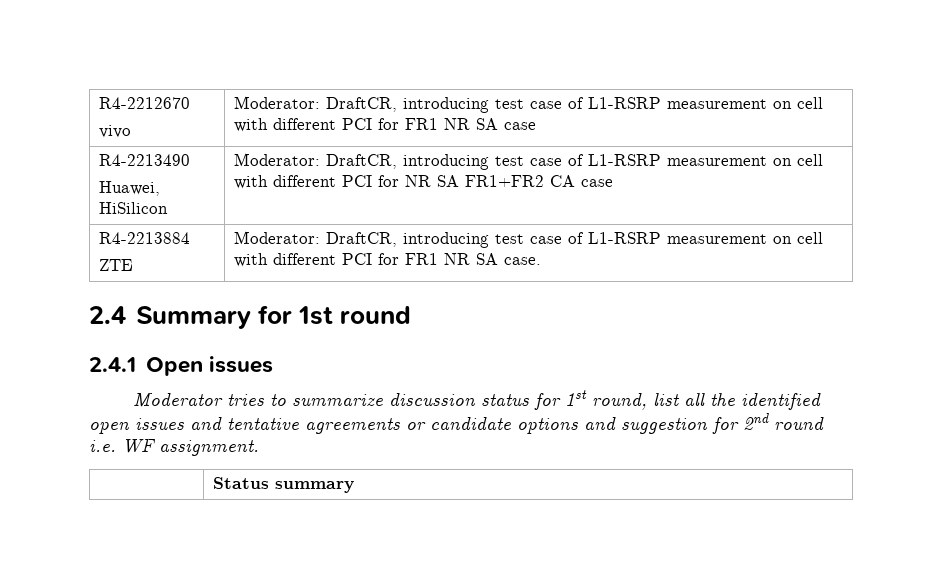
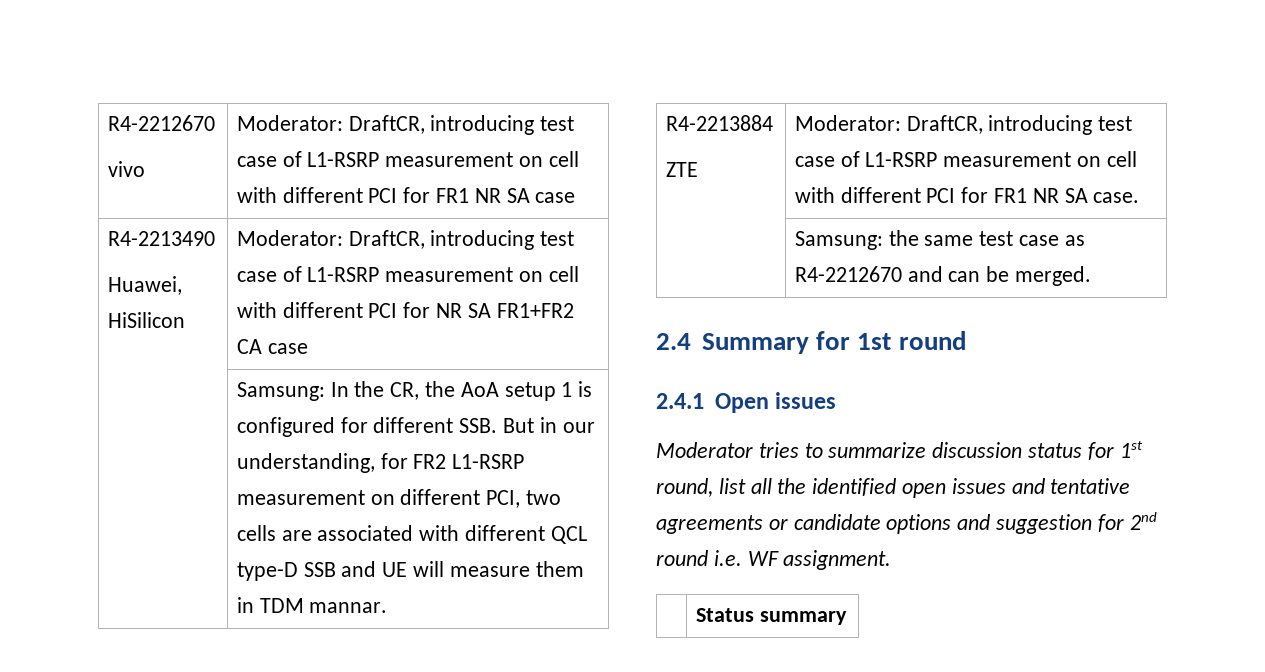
+ Samsung: In the CR, the AoA setup 1 is configured for different SSB. But in our understanding, for FR2 L1-RSRP measurement on different PCI, two cells are associated with different QCL type-D SSB and UE will measure them in TDM mannar.
+ | Samsung: the same test case as R4-2212670 and can be merged.

